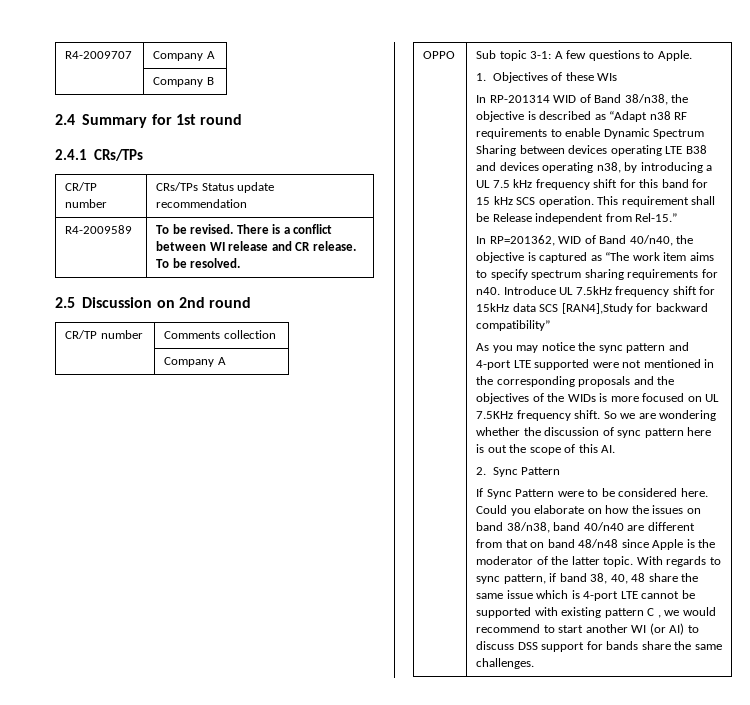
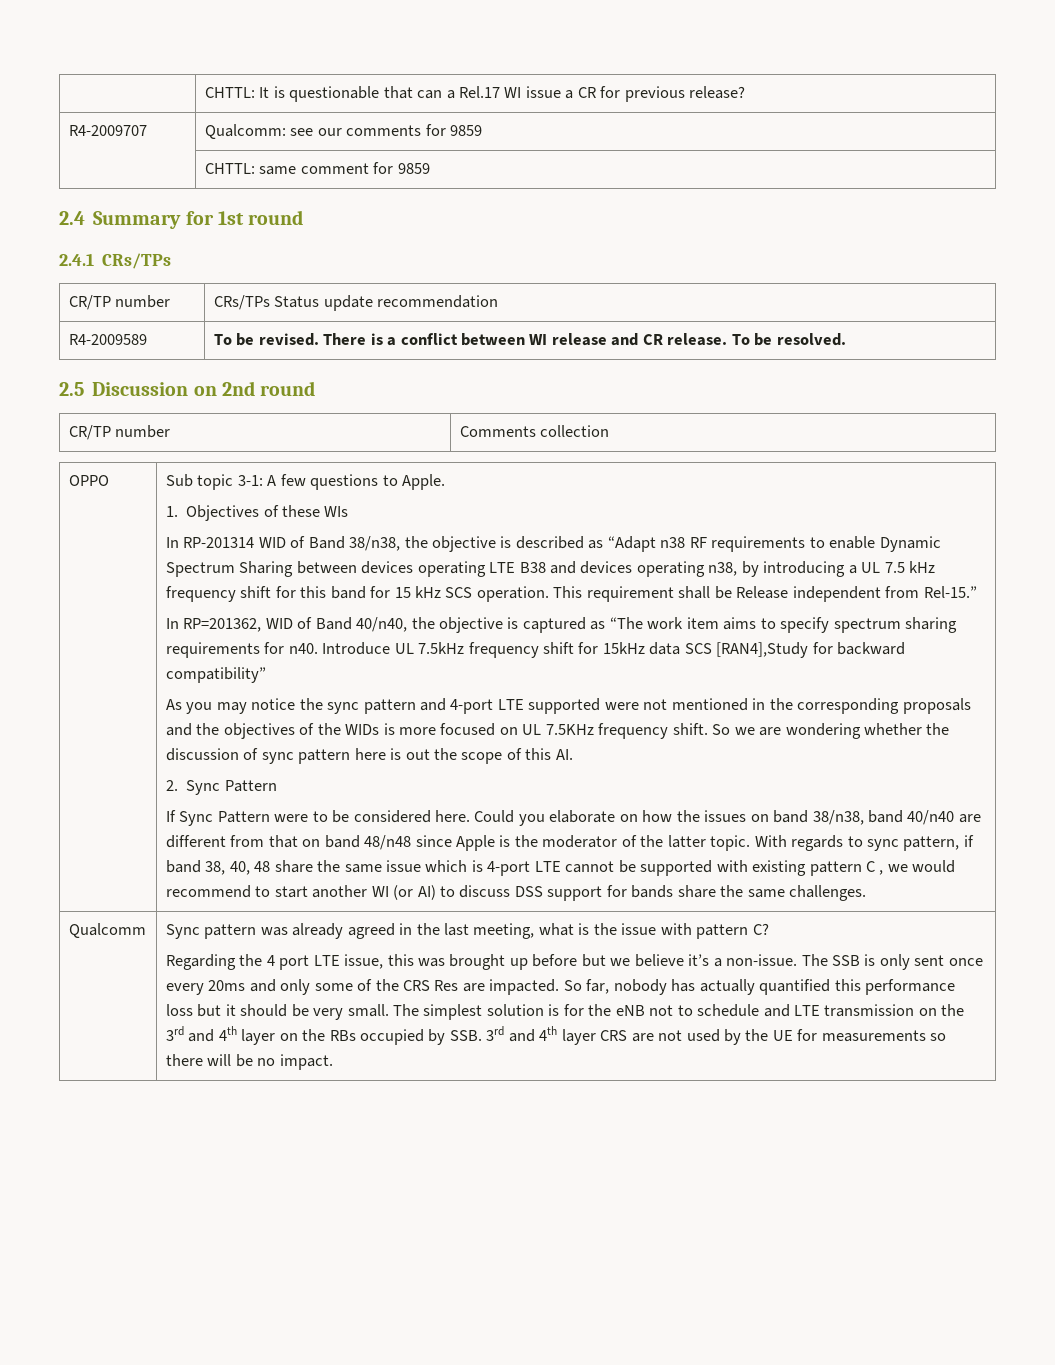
- R4-2009707 | Company A
- | Company B
+ | CHTTL: It is questionable that can a Rel.17 WI issue a CR for previous release?
+ R4-2009707 | Qualcomm: see our comments for 9859
+ | CHTTL: same comment for 9859
  CR/TP number | Comments collection
- | Company A
+ Qualcomm | Sync pattern was already agreed in the last meeting, what is the issue with pattern C?
+ Regarding the 4 port LTE issue, this was brought up before but we believe it’s a non-issue. The SSB is only sent once every 20ms and only some of the CRS Res are impacted. So far, nobody has actually quantified this performance loss but it should be very small. The simplest solution is for the eNB not to schedule and LTE transmission on the 3rd and 4th layer on the RBs occupied by SSB. 3rd and 4th layer CRS are not used by the UE for measurements so there will be no impact.

